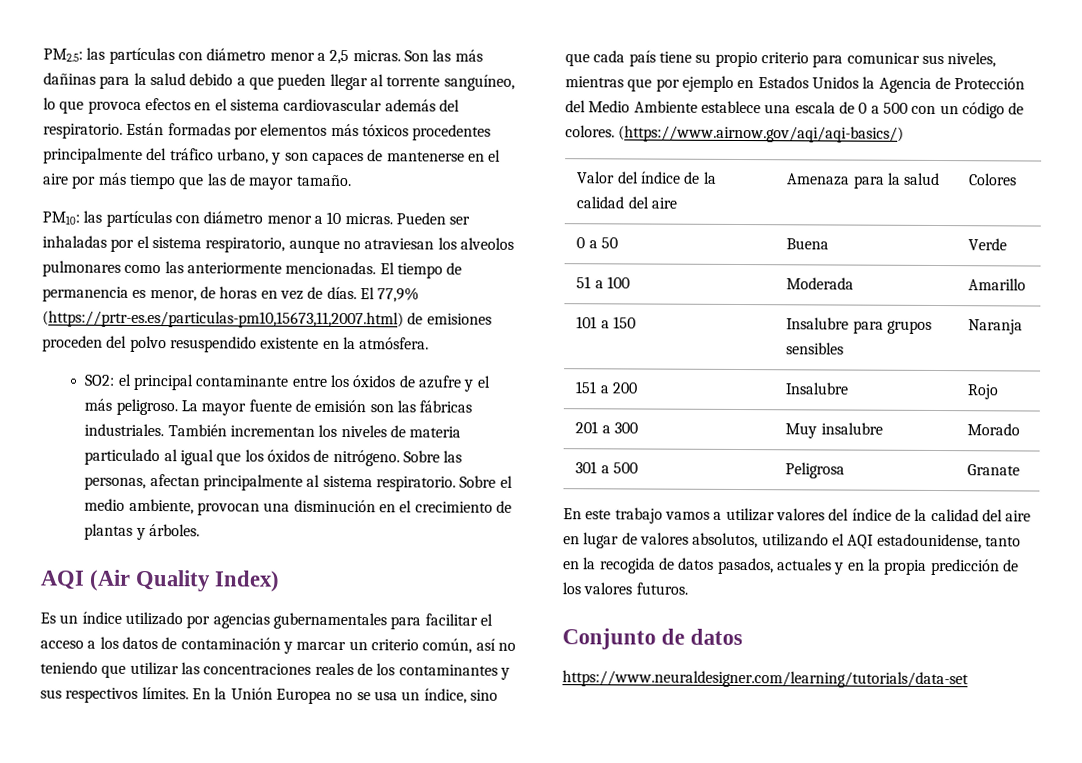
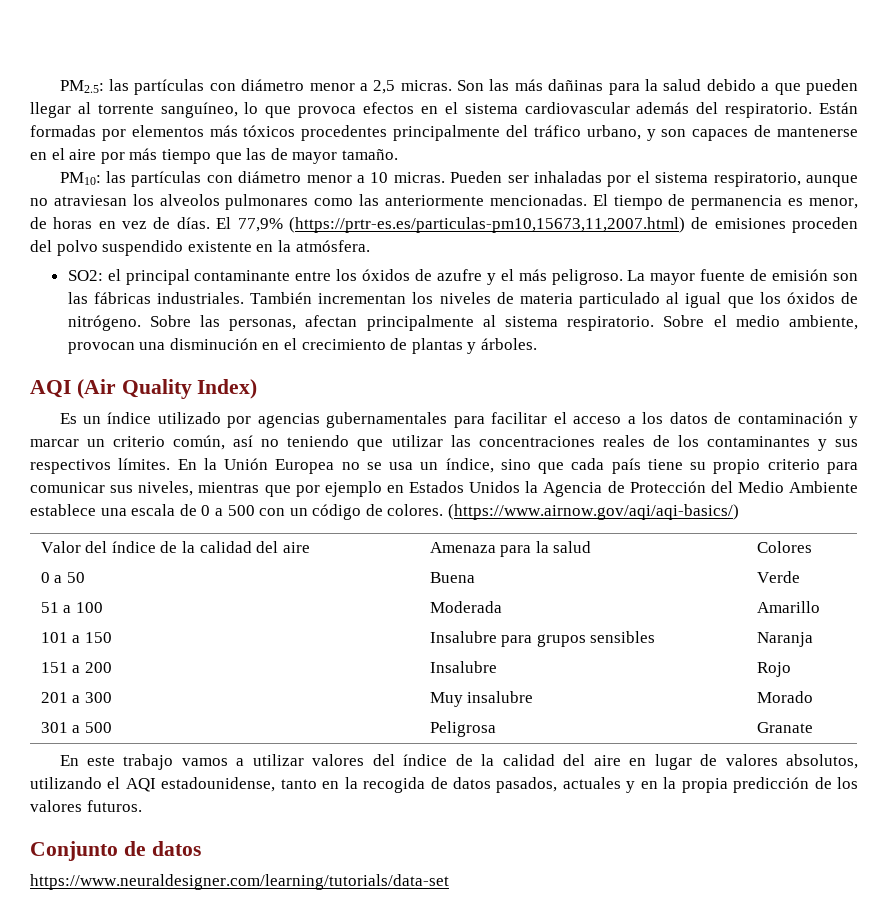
- El 77,9% (https://prtr-es.es/particulas-pm10,15673,11,2007.html) de emisiones proceden del polvo resuspendido existente en la atmósfera.
+ El 77,9% (https://prtr-es.es/particulas-pm10,15673,11,2007.html) de emisiones proceden del polvo suspendido existente en la atmósfera.

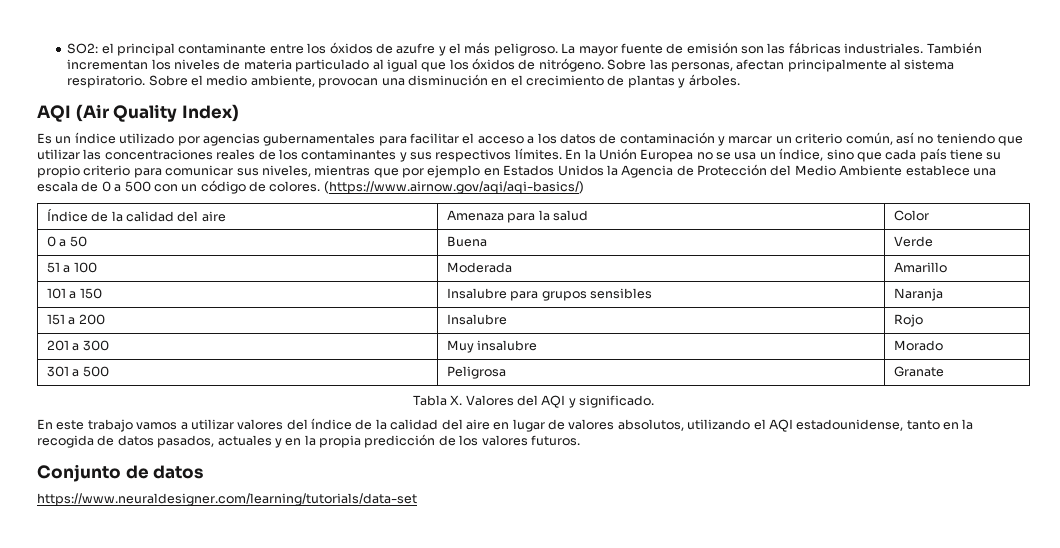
- PM2.5: las partículas con diámetro menor a 2,5 micras. Son las más dañinas para la salud debido a que pueden llegar al torrente sanguíneo, lo que provoca efectos en el sistema cardiovascular además del respiratorio. Están formadas por elementos más tóxicos procedentes principalmente del tráfico urbano, y son capaces de mantenerse en el aire por más tiempo que las de mayor tamaño.
- PM10: las partículas con diámetro menor a 10 micras. Pueden ser inhaladas por el sistema respiratorio, aunque no atraviesan los alveolos pulmonares como las anteriormente mencionadas. El tiempo de permanencia es menor, de horas en vez de días. El 77,9% (https://prtr-es.es/particulas-pm10,15673,11,2007.html) de emisiones proceden del polvo suspendido existente en la atmósfera.
- Valor del índice de la calidad del aire | Amenaza para la salud | Colores
+ Índice de la calidad del aire | Amenaza para la salud | Color
+ Tabla X. Valores del AQI y significado.

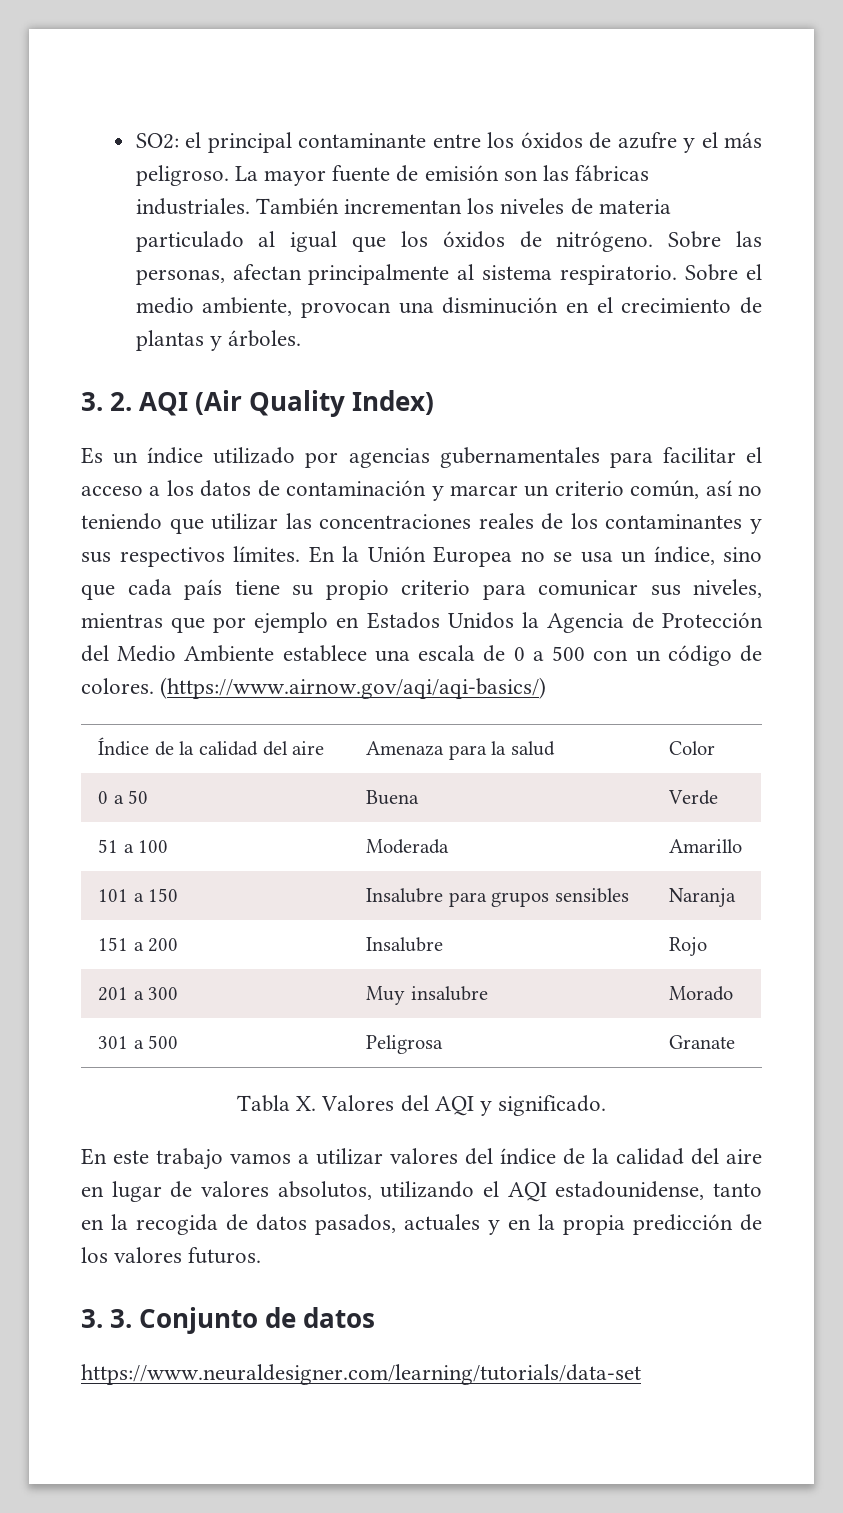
- AQI (Air Quality Index)
+ 3. 2. AQI (Air Quality Index)
- Conjunto de datos
+ 3. 3. Conjunto de datos

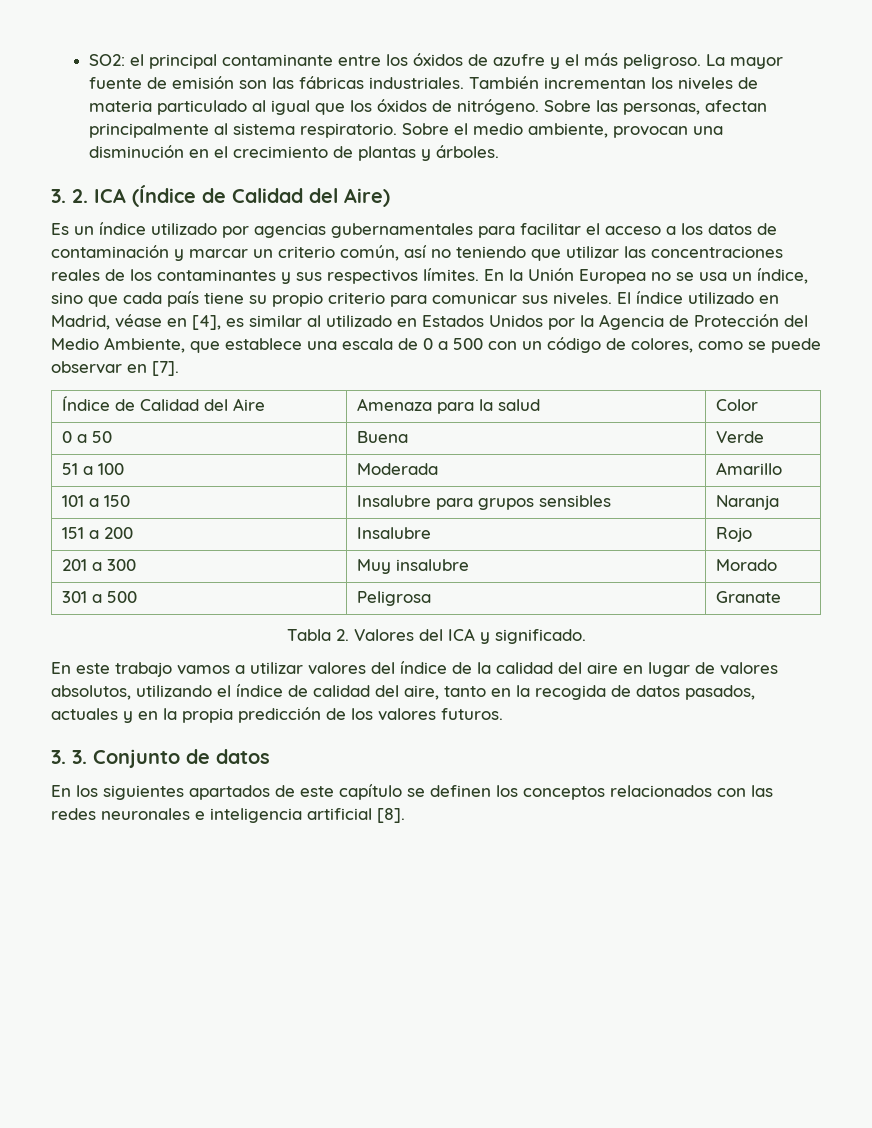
- 3. 2. AQI (Air Quality Index)
+ 3. 2. ICA (Índice de Calidad del Aire)
- En la Unión Europea no se usa un índice, sino que cada país tiene su propio criterio para comunicar sus niveles, mientras que por ejemplo en Estados Unidos la Agencia de Protección del Medio Ambiente establece una escala de 0 a 500 con un código de colores. (https://www.airnow.gov/aqi/aqi-basics/)
- Índice de la calidad del aire | Amenaza para la salud | Color
+ En la Unión Europea no se usa un índice, sino que cada país tiene su propio criterio para comunicar sus niveles. El índice utilizado en Madrid, véase en [4], es similar al utilizado en Estados Unidos por la Agencia de Protección del Medio Ambiente, que establece una escala de 0 a 500 con un código de colores, como se puede observar en [7].
+ Índice de Calidad del Aire | Amenaza para la salud | Color
- Tabla X. Valores del AQI y significado.
+ Tabla 2. Valores del ICA y significado.
- En este trabajo vamos a utilizar valores del índice de la calidad del aire en lugar de valores absolutos, utilizando el AQI estadounidense, tanto en la recogida de datos pasados, actuales y en la propia predicción de los valores futuros.
+ En este trabajo vamos a utilizar valores del índice de la calidad del aire en lugar de valores absolutos, utilizando el índice de calidad del aire, tanto en la recogida de datos pasados, actuales y en la propia predicción de los valores futuros.
- https://www.neuraldesigner.com/learning/tutorials/data-set
+ En los siguientes apartados de este capítulo se definen los conceptos relacionados con las redes neuronales e inteligencia artificial [8].

